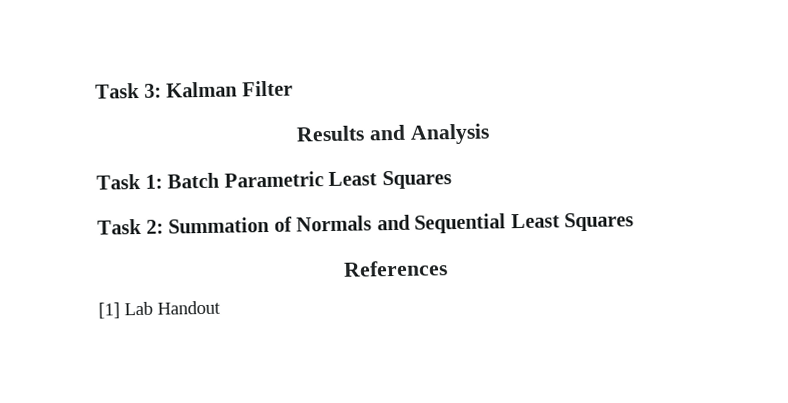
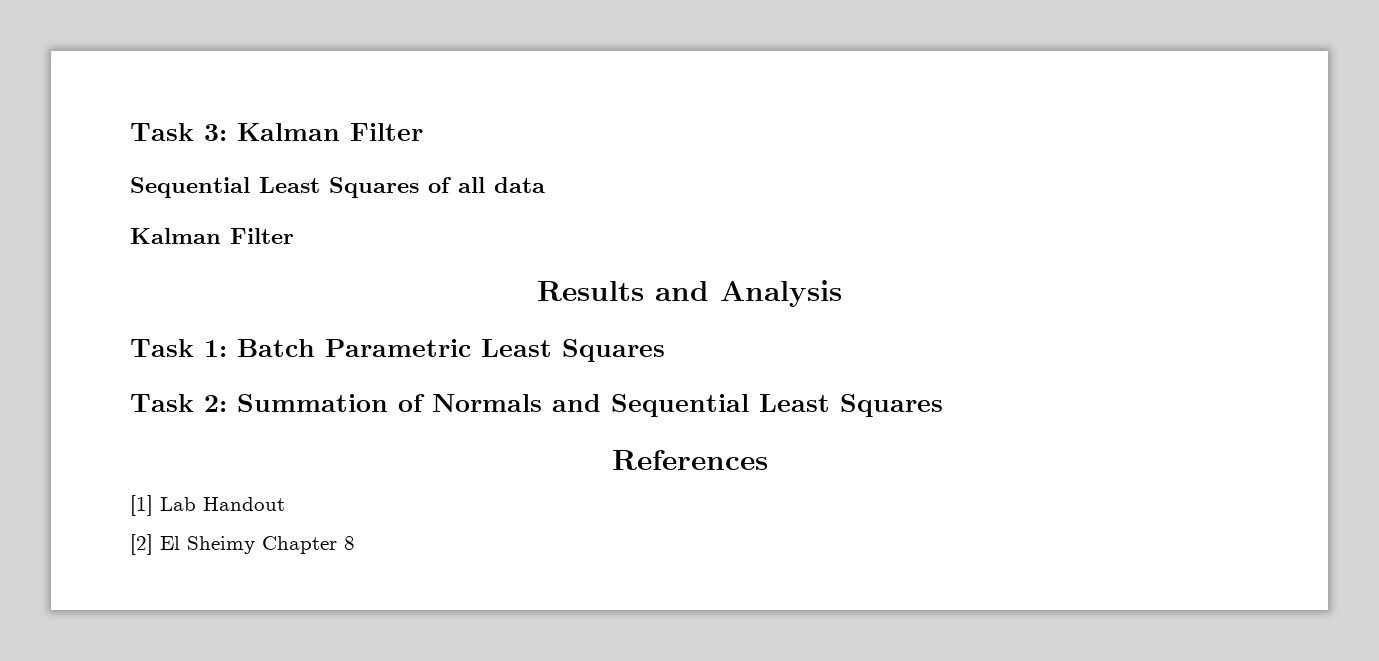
+ Sequential Least Squares of all data
+ Kalman Filter
+ [2] El Sheimy Chapter 8

